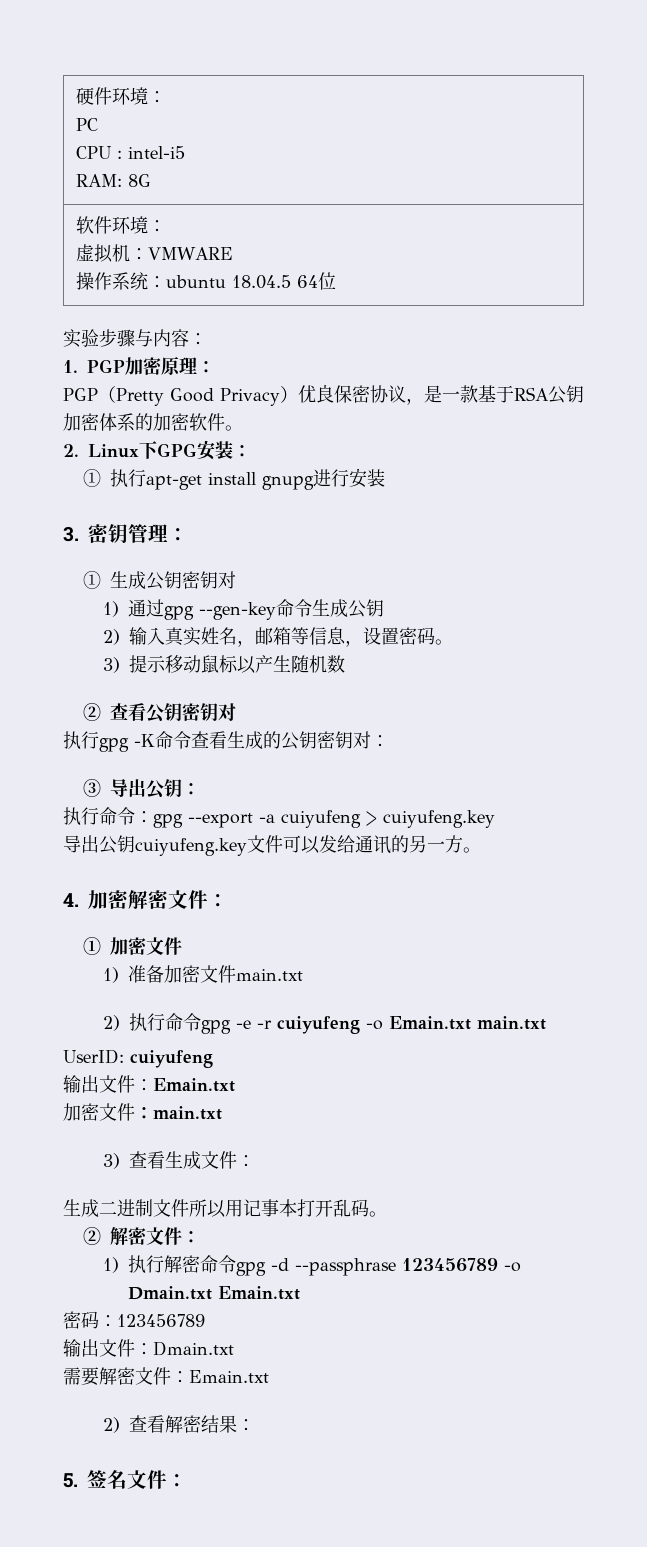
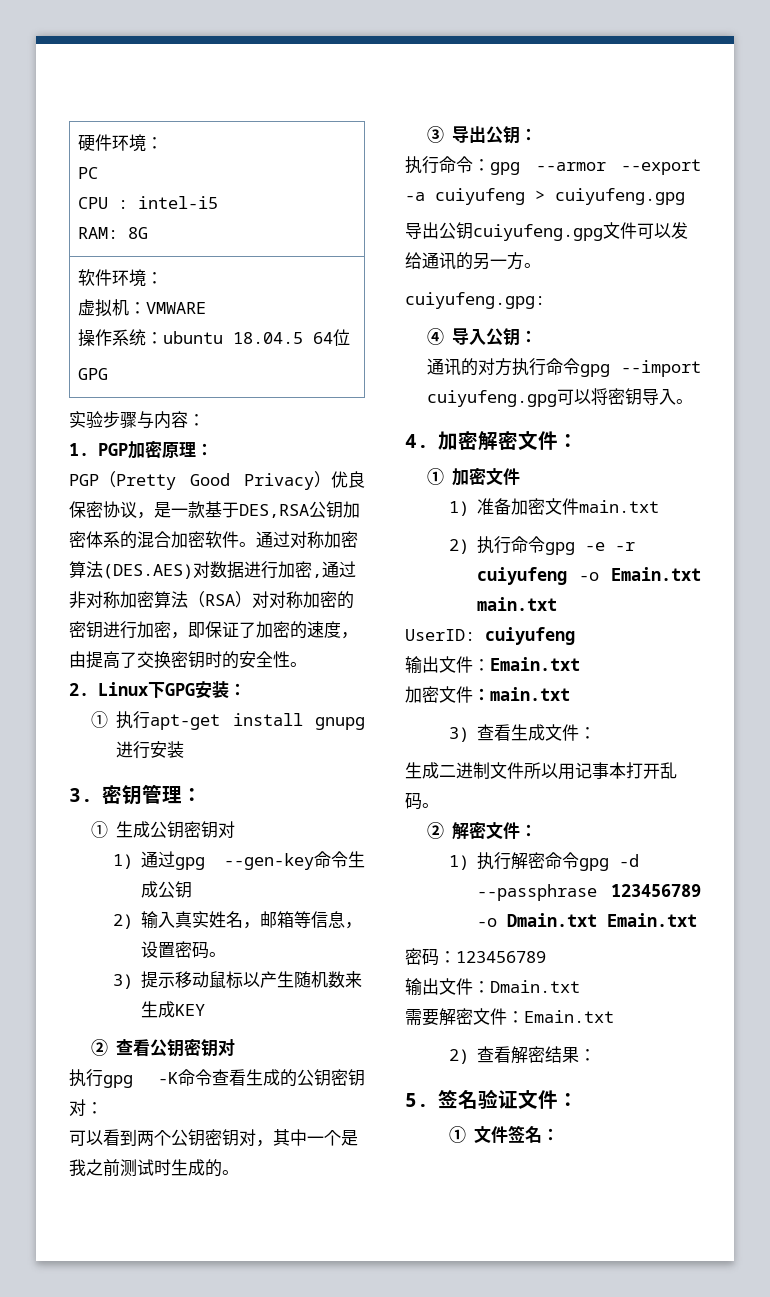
  软件环境：
  虚拟机：VMWARE
  操作系统：ubuntu 18.04.5 64位
+ GPG
- PGP（Pretty Good Privacy）优良保密协议，是一款基于RSA公钥加密体系的加密软件。
+ PGP（Pretty Good Privacy）优良保密协议，是一款基于DES,RSA公钥加密体系的混合加密软件。通过对称加密算法(DES.AES)对数据进行加密,通过非对称加密算法（RSA）对对称加密的密钥进行加密，即保证了加密的速度，由提高了交换密钥时的安全性。
- 3)提示移动鼠标以产生随机数
+ 3)提示移动鼠标以产生随机数来生成KEY
+ 可以看到两个公钥密钥对，其中一个是我之前测试时生成的。
- 执行命令：gpg --export -a cuiyufeng > cuiyufeng.key
- 导出公钥cuiyufeng.key文件可以发给通讯的另一方。
+ 执行命令：gpg --armor --export -a cuiyufeng > cuiyufeng.gpg
+ 导出公钥cuiyufeng.gpg文件可以发给通讯的另一方。
+ cuiyufeng.gpg:
+ ④导入公钥：
+ 通讯的对方执行命令gpg --import cuiyufeng.gpg可以将密钥导入。
- 5.签名文件：
+ 5.签名验证文件：
+ ①文件签名：

